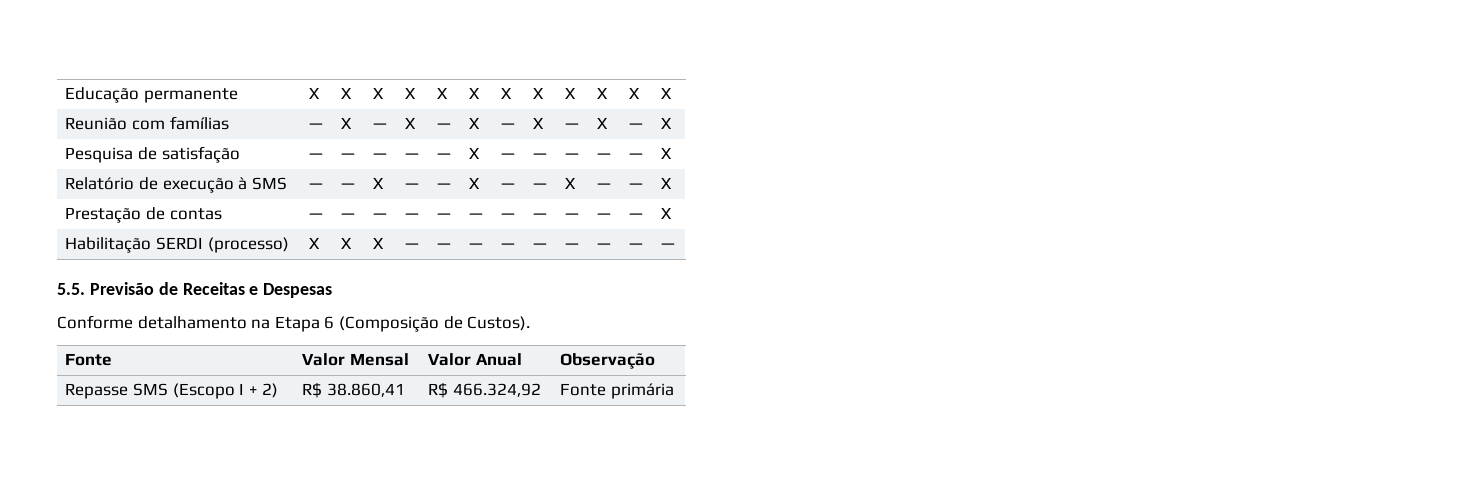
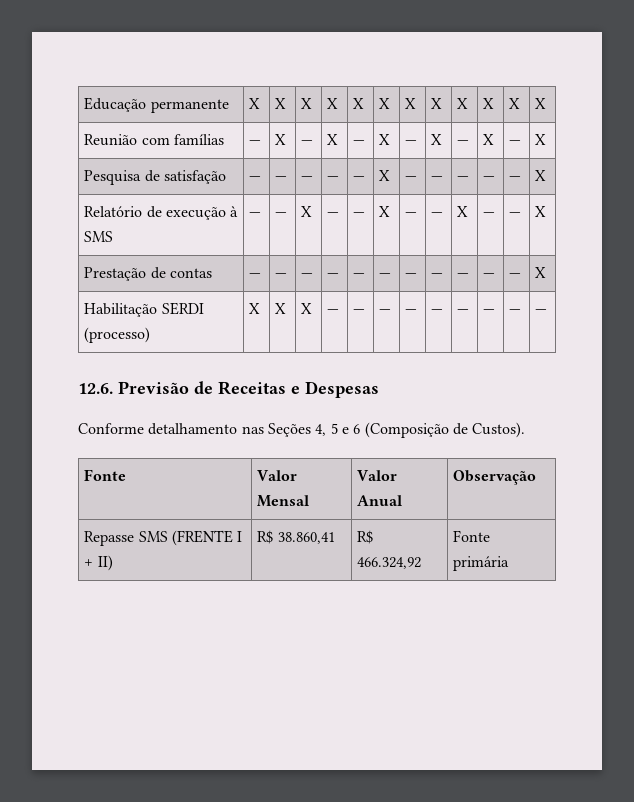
- 5.5. Previsão de Receitas e Despesas
+ 12.6. Previsão de Receitas e Despesas
- Conforme detalhamento na Etapa 6 (Composição de Custos).
+ Conforme detalhamento nas Seções 4, 5 e 6 (Composição de Custos).
- Repasse SMS (Escopo I + 2) | R$ 38.860,41 | R$ 466.324,92 | Fonte primária
+ Repasse SMS (FRENTE I + II) | R$ 38.860,41 | R$ 466.324,92 | Fonte primária

